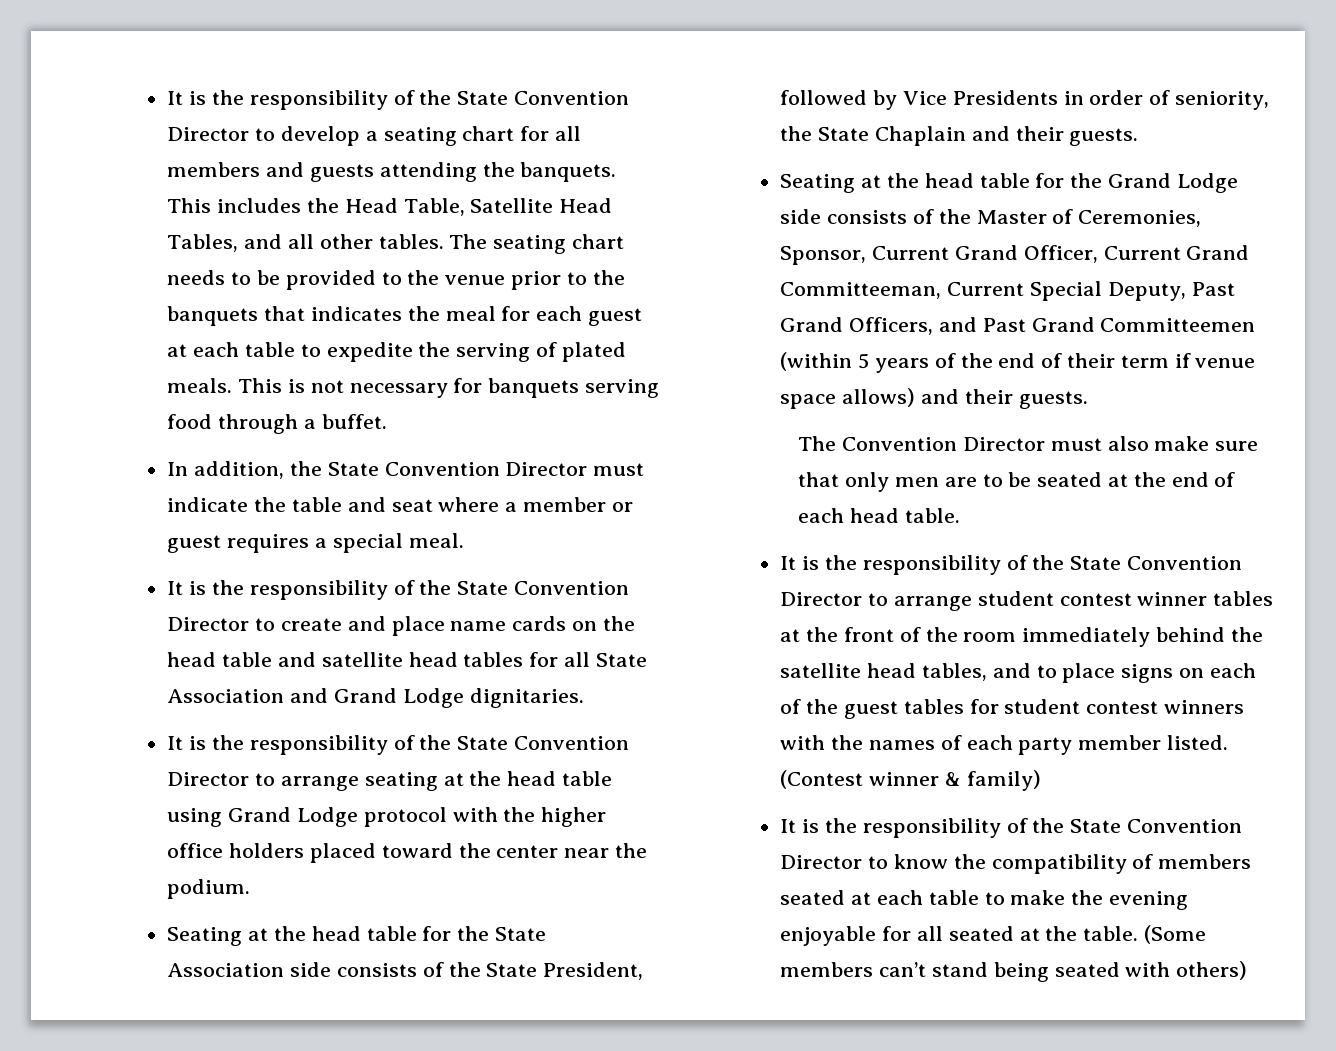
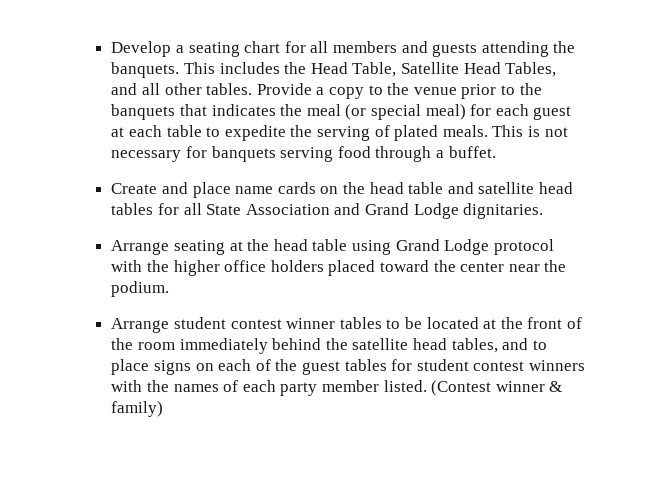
- It is the responsibility of the State Convention Director to develop a seating chart for all members and guests attending the banquets.
+ Develop a seating chart for all members and guests attending the banquets.
- The seating chart needs to be provided to the venue prior to the banquets that indicates the meal for each guest at each table to expedite the serving of plated meals.
+ Provide a copy to the venue prior to the banquets that indicates the meal (or special meal) for each guest at each table to expedite the serving of plated meals.
- In addition, the State Convention Director must indicate the table and seat where a member or guest requires a special meal.
- It is the responsibility of the State Convention Director to create and place name cards on the head table and satellite head tables for all State Association and Grand Lodge dignitaries.
+ Create and place name cards on the head table and satellite head tables for all State Association and Grand Lodge dignitaries.
- It is the responsibility of the State Convention Director to arrange seating at the head table using Grand Lodge protocol with the higher office holders placed toward the center near the podium.
+ Arrange seating at the head table using Grand Lodge protocol with the higher office holders placed toward the center near the podium.
- Seating at the head table for the State Association side consists of the State President, followed by Vice Presidents in order of seniority, the State Chaplain and their guests.
- Seating at the head table for the Grand Lodge side consists of the Master of Ceremonies, Sponsor, Current Grand Officer, Current Grand Committeeman, Current Special Deputy, Past Grand Officers, and Past Grand Committeemen (within 5 years of the end of their term if venue space allows) and their guests.
- The Convention Director must also make sure that only men are to be seated at the end of each head table.
- It is the responsibility of the State Convention Director to arrange student contest winner tables at the front of the room immediately behind the satellite head tables, and to place signs on each of the guest tables for student contest winners with the names of each party member listed.
+ Arrange student contest winner tables to be located at the front of the room immediately behind the satellite head tables, and to place signs on each of the guest tables for student contest winners with the names of each party member listed.
- It is the responsibility of the State Convention Director to know the compatibility of members seated at each table to make the evening enjoyable for all seated at the table. (Some members can’t stand being seated with others)

